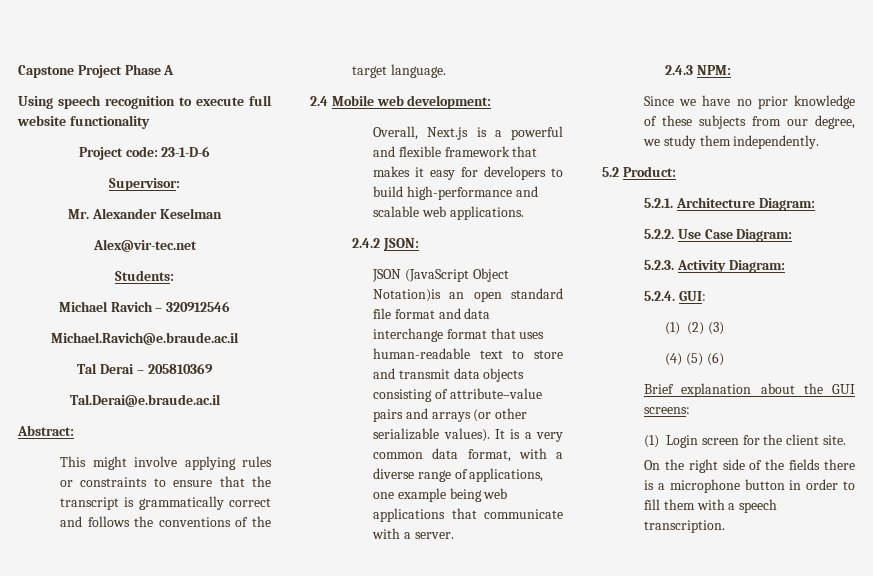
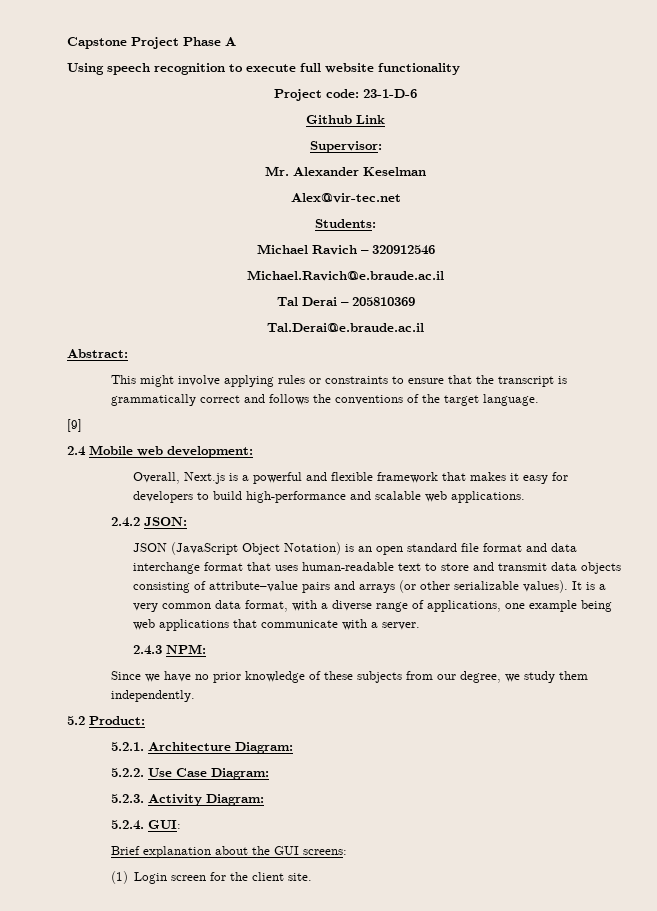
+ Github Link
+ [9]
- JSON (JavaScript Object Notation)is an open standard file format and data interchange format that uses human-readable text to store and transmit data objects consisting of attribute–value pairs and arrays (or other serializable values).
+ JSON (JavaScript Object Notation) is an open standard file format and data interchange format that uses human-readable text to store and transmit data objects consisting of attribute–value pairs and arrays (or other serializable values).
- (1) (2) (3)
- (4) (5) (6)
- On the right side of the fields there is a microphone button in order to fill them with a speech transcription.

